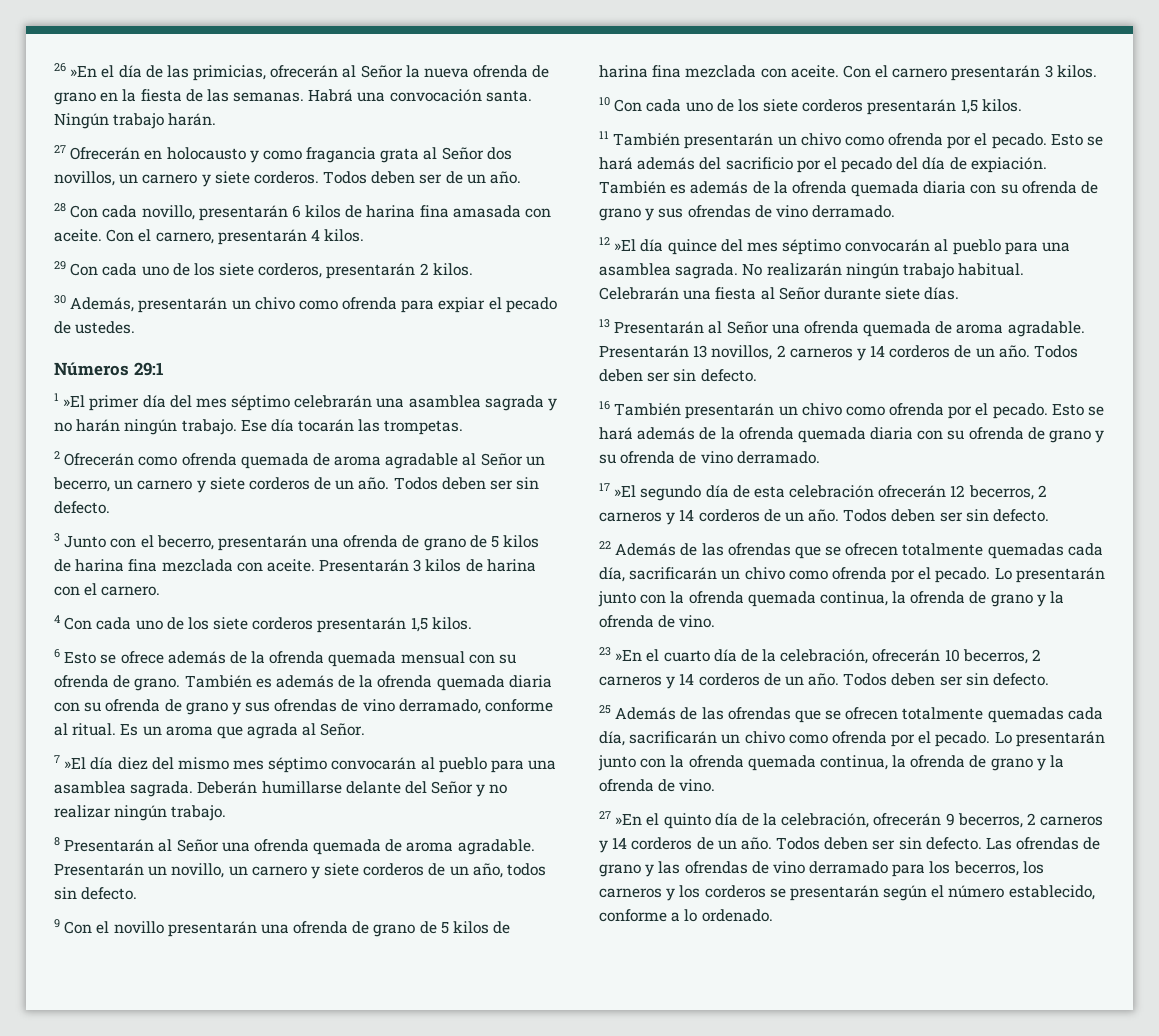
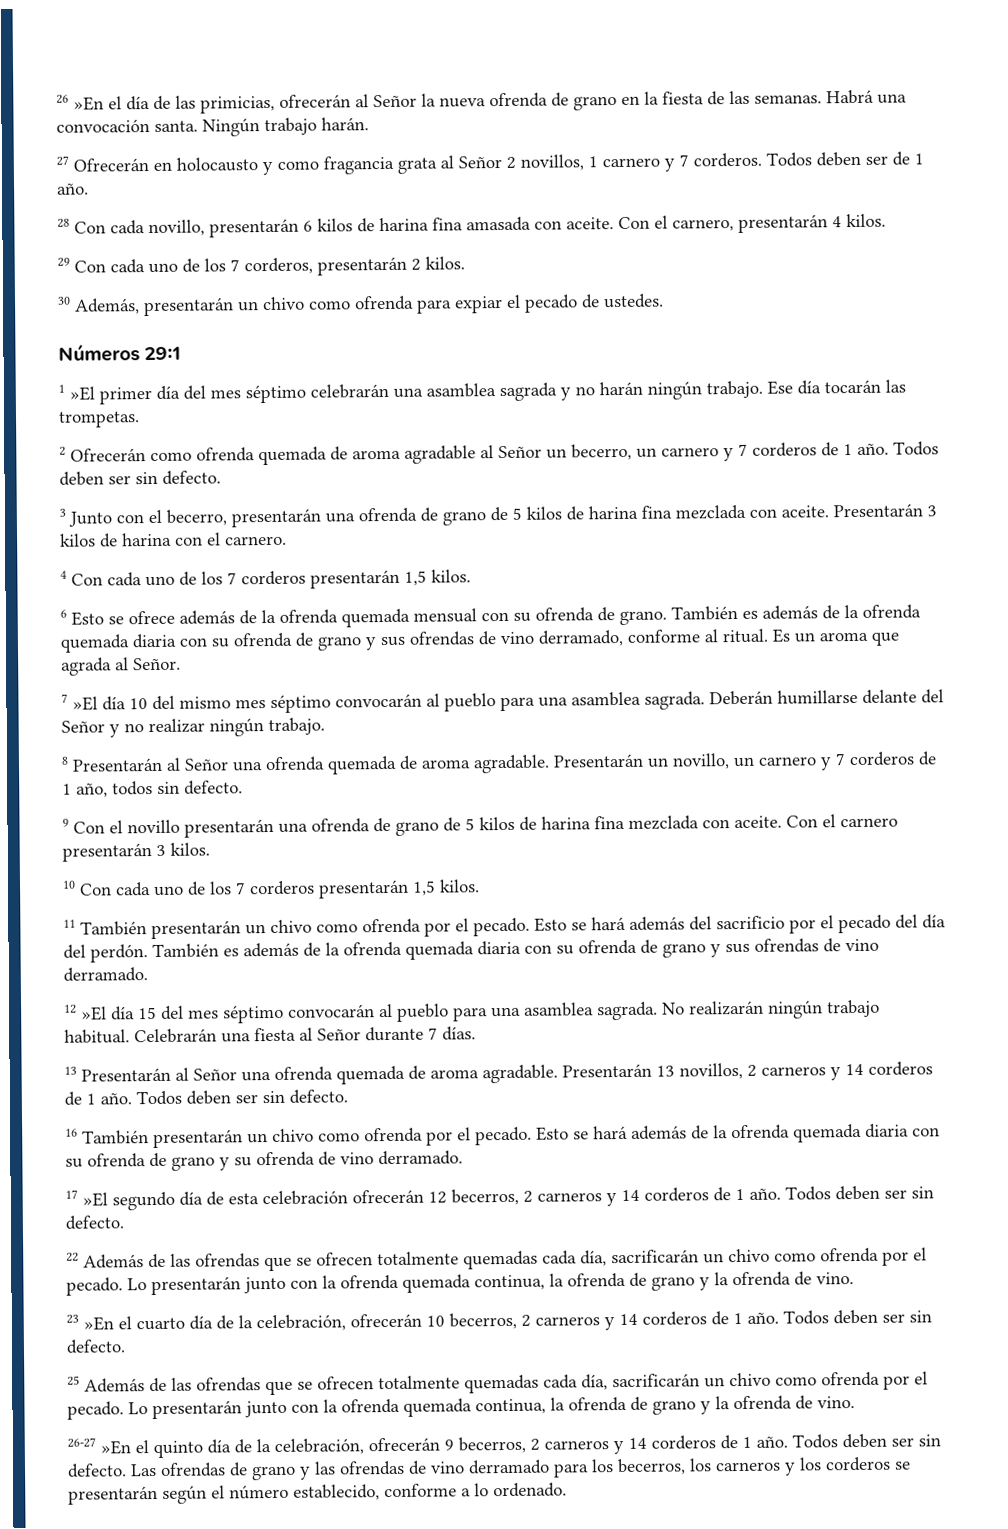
- 27 Ofrecerán en holocausto y como fragancia grata al Señor dos novillos, un carnero y siete corderos.
+ 27 Ofrecerán en holocausto y como fragancia grata al Señor 2 novillos, 1 carnero y 7 corderos.
- Todos deben ser de un año.
+ Todos deben ser de 1 año.
- 29 Con cada uno de los siete corderos, presentarán 2 kilos.
+ 29 Con cada uno de los 7 corderos, presentarán 2 kilos.
- 2 Ofrecerán como ofrenda quemada de aroma agradable al Señor un becerro, un carnero y siete corderos de un año.
+ 2 Ofrecerán como ofrenda quemada de aroma agradable al Señor un becerro, un carnero y 7 corderos de 1 año.
- 4 Con cada uno de los siete corderos presentarán 1,5 kilos.
+ 4 Con cada uno de los 7 corderos presentarán 1,5 kilos.
- 7 »El día diez del mismo mes séptimo convocarán al pueblo para una asamblea sagrada.
+ 7 »El día 10 del mismo mes séptimo convocarán al pueblo para una asamblea sagrada.
- Presentarán un novillo, un carnero y siete corderos de un año, todos sin defecto.
+ Presentarán un novillo, un carnero y 7 corderos de 1 año, todos sin defecto.
- 10 Con cada uno de los siete corderos presentarán 1,5 kilos.
+ 10 Con cada uno de los 7 corderos presentarán 1,5 kilos.
- Esto se hará además del sacrificio por el pecado del día de expiación.
+ Esto se hará además del sacrificio por el pecado del día del perdón.
- 12 »El día quince del mes séptimo convocarán al pueblo para una asamblea sagrada.
+ 12 »El día 15 del mes séptimo convocarán al pueblo para una asamblea sagrada.
- Celebrarán una fiesta al Señor durante siete días.
+ Celebrarán una fiesta al Señor durante 7 días.
- Presentarán 13 novillos, 2 carneros y 14 corderos de un año.
+ Presentarán 13 novillos, 2 carneros y 14 corderos de 1 año.
- 17 »El segundo día de esta celebración ofrecerán 12 becerros, 2 carneros y 14 corderos de un año.
+ 17 »El segundo día de esta celebración ofrecerán 12 becerros, 2 carneros y 14 corderos de 1 año.
- 23 »En el cuarto día de la celebración, ofrecerán 10 becerros, 2 carneros y 14 corderos de un año.
+ 23 »En el cuarto día de la celebración, ofrecerán 10 becerros, 2 carneros y 14 corderos de 1 año.
- 27 »En el quinto día de la celebración, ofrecerán 9 becerros, 2 carneros y 14 corderos de un año.
+ 26-27 »En el quinto día de la celebración, ofrecerán 9 becerros, 2 carneros y 14 corderos de 1 año.

